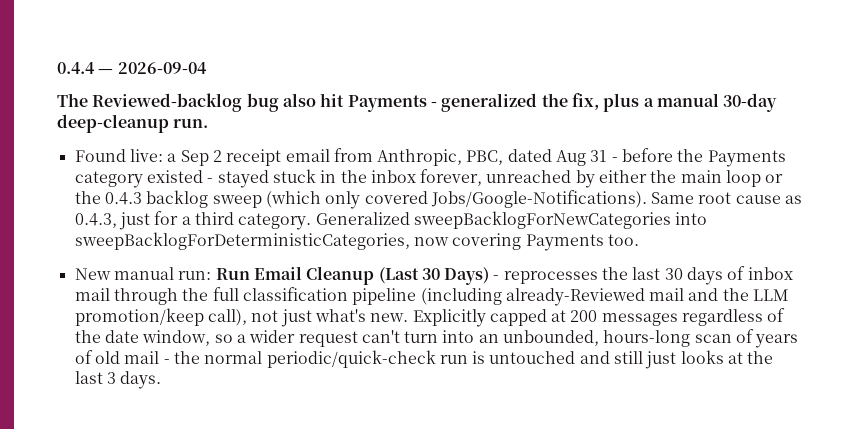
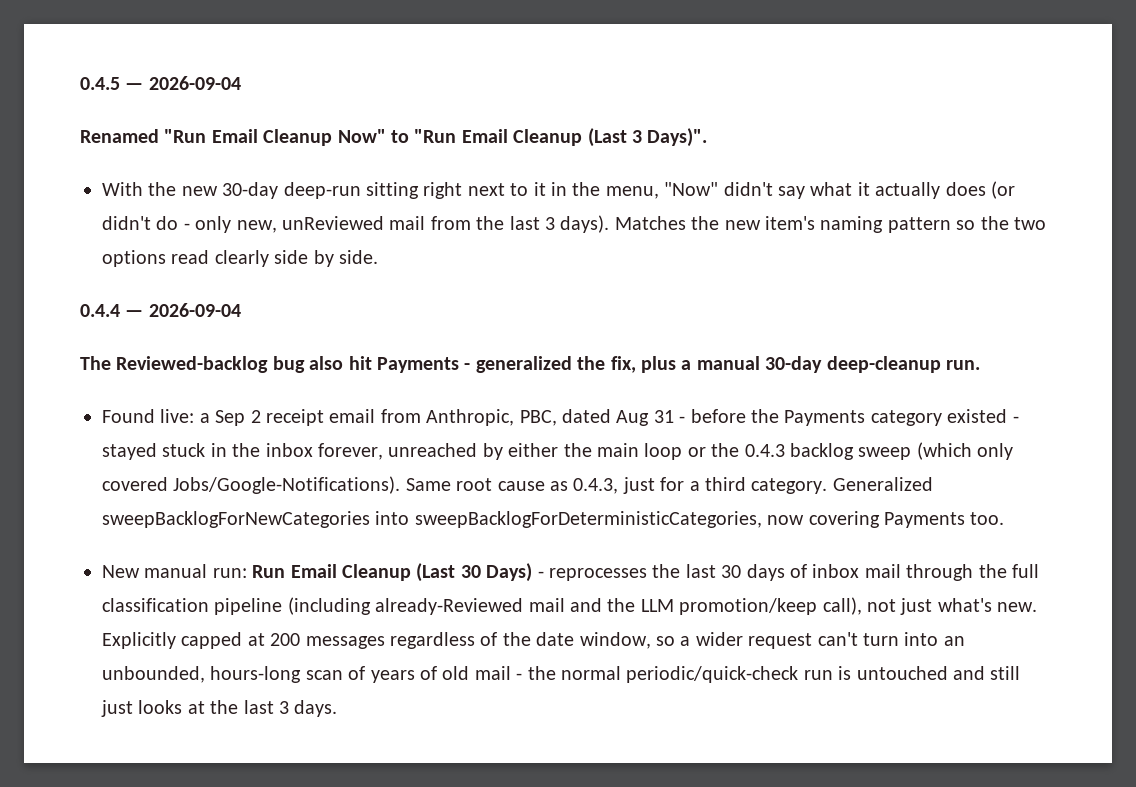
+ 0.4.5 — 2026-09-04
+ Renamed "Run Email Cleanup Now" to "Run Email Cleanup (Last 3 Days)".
+ With the new 30-day deep-run sitting right next to it in the menu, "Now" didn't say what it actually does (or didn't do - only new, unReviewed mail from the last 3 days). Matches the new item's naming pattern so the two options read clearly side by side.

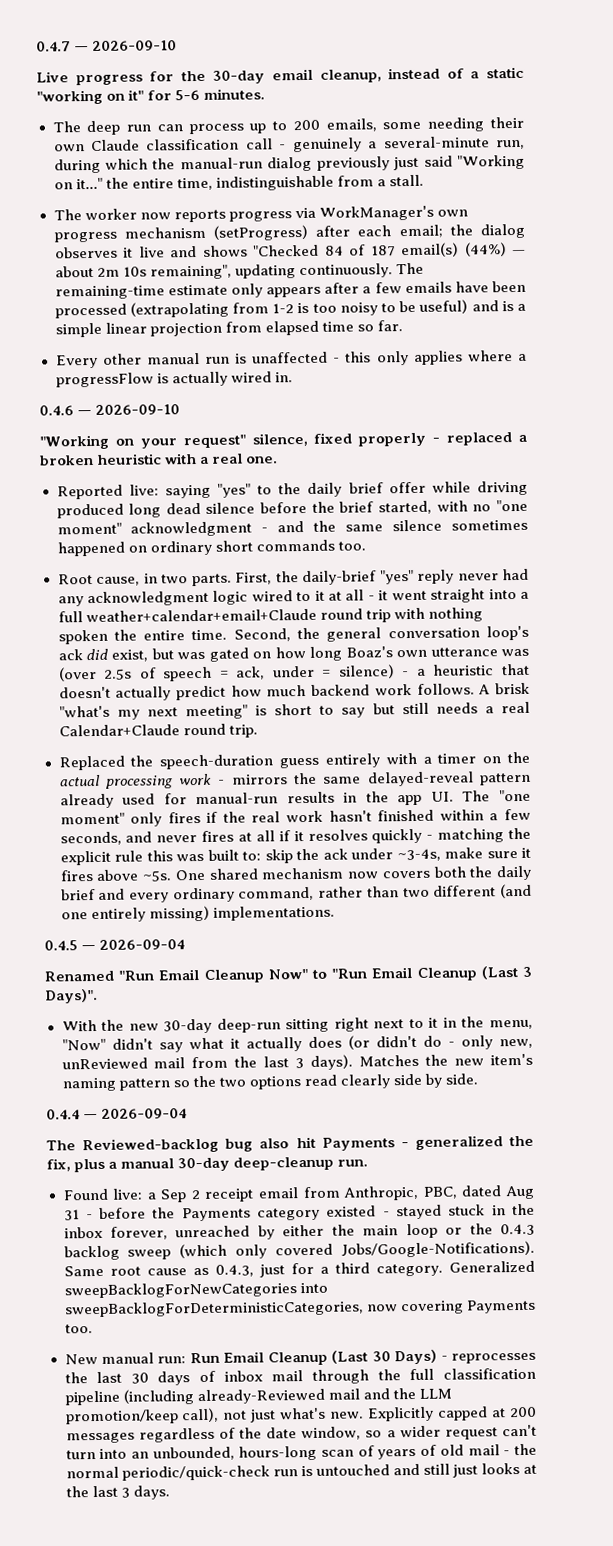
+ 0.4.7 — 2026-09-10
+ Live progress for the 30-day email cleanup, instead of a static "working on it" for 5-6 minutes.
+ The deep run can process up to 200 emails, some needing their own Claude classification call - genuinely a several-minute run, during which the manual-run dialog previously just said "Working on it…" the entire time, indistinguishable from a stall.
+ The worker now reports progress via WorkManager's own progress mechanism (setProgress) after each email; the dialog observes it live and shows "Checked 84 of 187 email(s) (44%) — about 2m 10s remaining", updating continuously. The remaining-time estimate only appears after a few emails have been processed (extrapolating from 1-2 is too noisy to be useful) and is a simple linear projection from elapsed time so far.
+ Every other manual run is unaffected - this only applies where a progressFlow is actually wired in.
+ 0.4.6 — 2026-09-10
+ "Working on your request" silence, fixed properly - replaced a broken heuristic with a real one.
+ Reported live: saying "yes" to the daily brief offer while driving produced long dead silence before the brief started, with no "one moment" acknowledgment - and the same silence sometimes happened on ordinary short commands too.
+ Root cause, in two parts. First, the daily-brief "yes" reply never had any acknowledgment logic wired to it at all - it went straight into a full weather+calendar+email+Claude round trip with nothing spoken the entire time. Second, the general conversation loop's ack did exist, but was gated on how long Boaz's own utterance was (over 2.5s of speech = ack, under = silence) - a heuristic that doesn't actually predict how much backend work follows. A brisk "what's my next meeting" is short to say but still needs a real Calendar+Claude round trip.
+ Replaced the speech-duration guess entirely with a timer on the actual processing work - mirrors the same delayed-reveal pattern already used for manual-run results in the app UI. The "one moment" only fires if the real work hasn't finished within a few seconds, and never fires at all if it resolves quickly - matching the explicit rule this was built to: skip the ack under ~3-4s, make sure it fires above ~5s. One shared mechanism now covers both the daily brief and every ordinary command, rather than two different (and one entirely missing) implementations.

